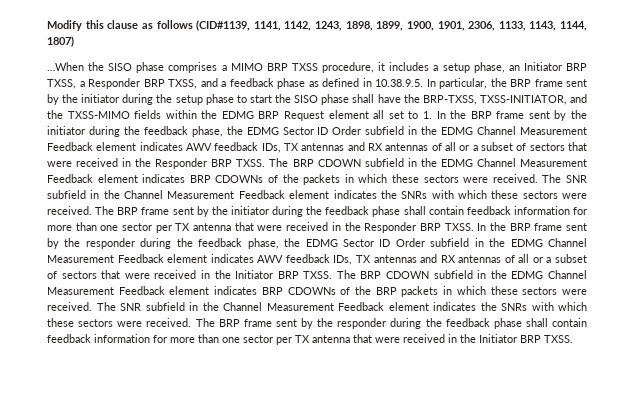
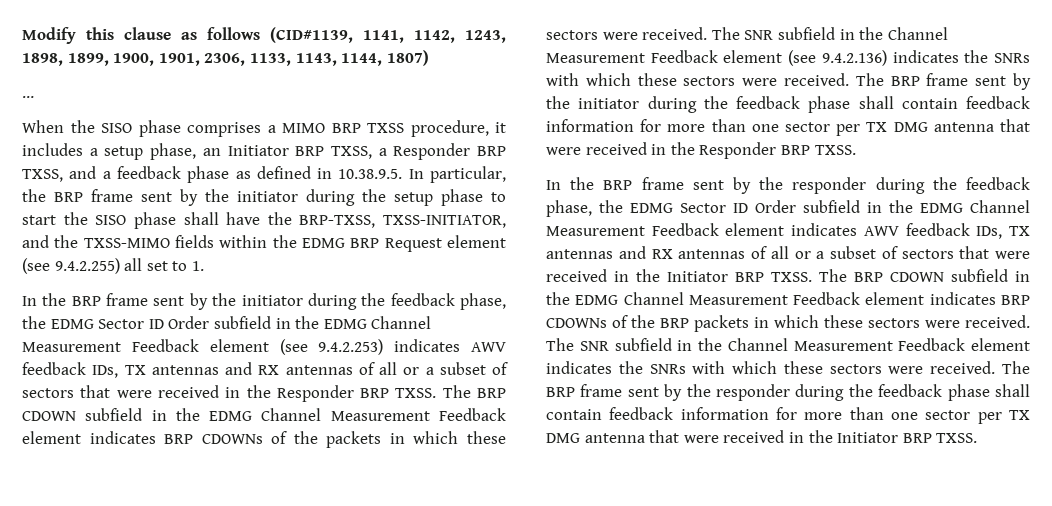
- …When the SISO phase comprises a MIMO BRP TXSS procedure, it includes a setup phase, an Initiator BRP TXSS, a Responder BRP TXSS, and a feedback phase as defined in 10.38.9.5. In particular, the BRP frame sent by the initiator during the setup phase to start the SISO phase shall have the BRP-TXSS, TXSS-INITIATOR, and the TXSS-MIMO fields within the EDMG BRP Request element all set to 1. In the BRP frame sent by the initiator during the feedback phase, the EDMG Sector ID Order subfield in the EDMG Channel Measurement Feedback element indicates AWV feedback IDs, TX antennas and RX antennas of all or a subset of sectors that were received in the Responder BRP TXSS.
+ …
+ When the SISO phase comprises a MIMO BRP TXSS procedure, it includes a setup phase, an Initiator BRP TXSS, a Responder BRP TXSS, and a feedback phase as defined in 10.38.9.5. In particular, the BRP frame sent by the initiator during the setup phase to start the SISO phase shall have the BRP-TXSS, TXSS-INITIATOR, and the TXSS-MIMO fields within the EDMG BRP Request element (see 9.4.2.255) all set to 1.
+ In the BRP frame sent by the initiator during the feedback phase, the EDMG Sector ID Order subfield in the EDMG Channel Measurement Feedback element (see 9.4.2.253) indicates AWV feedback IDs, TX antennas and RX antennas of all or a subset of sectors that were received in the Responder BRP TXSS.
- The BRP CDOWN subfield in the EDMG Channel Measurement Feedback element indicates BRP CDOWNs of the packets in which these sectors were received. The SNR subfield in the Channel Measurement Feedback element indicates the SNRs with which these sectors were received.
+ The BRP CDOWN subfield in the EDMG Channel Measurement Feedback element indicates BRP CDOWNs of the packets in which these sectors were received. The SNR subfield in the Channel Measurement Feedback element (see 9.4.2.136) indicates the SNRs with which these sectors were received.
- The BRP frame sent by the initiator during the feedback phase shall contain feedback information for more than one sector per TX antenna that were received in the Responder BRP TXSS. In the BRP frame sent by the responder during the feedback phase, the EDMG Sector ID Order subfield in the EDMG Channel Measurement Feedback element indicates AWV feedback IDs, TX antennas and RX antennas of all or a subset of sectors that were received in the Initiator BRP TXSS.
+ The BRP frame sent by the initiator during the feedback phase shall contain feedback information for more than one sector per TX DMG antenna that were received in the Responder BRP TXSS.
+ In the BRP frame sent by the responder during the feedback phase, the EDMG Sector ID Order subfield in the EDMG Channel Measurement Feedback element indicates AWV feedback IDs, TX antennas and RX antennas of all or a subset of sectors that were received in the Initiator BRP TXSS.
- The BRP frame sent by the responder during the feedback phase shall contain feedback information for more than one sector per TX antenna that were received in the Initiator BRP TXSS.
+ The BRP frame sent by the responder during the feedback phase shall contain feedback information for more than one sector per TX DMG antenna that were received in the Initiator BRP TXSS.

